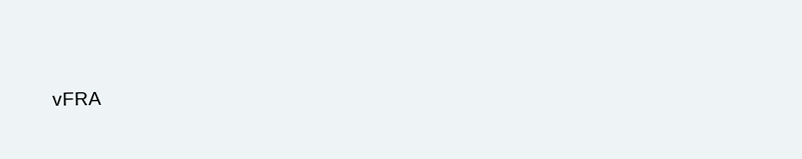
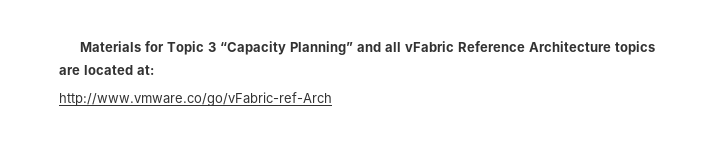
- vFRA
+ Materials for Topic 3 “Capacity Planning” and all vFabric Reference Architecture topics are located at:
+ http://www.vmware.co/go/vFabric-ref-Arch

